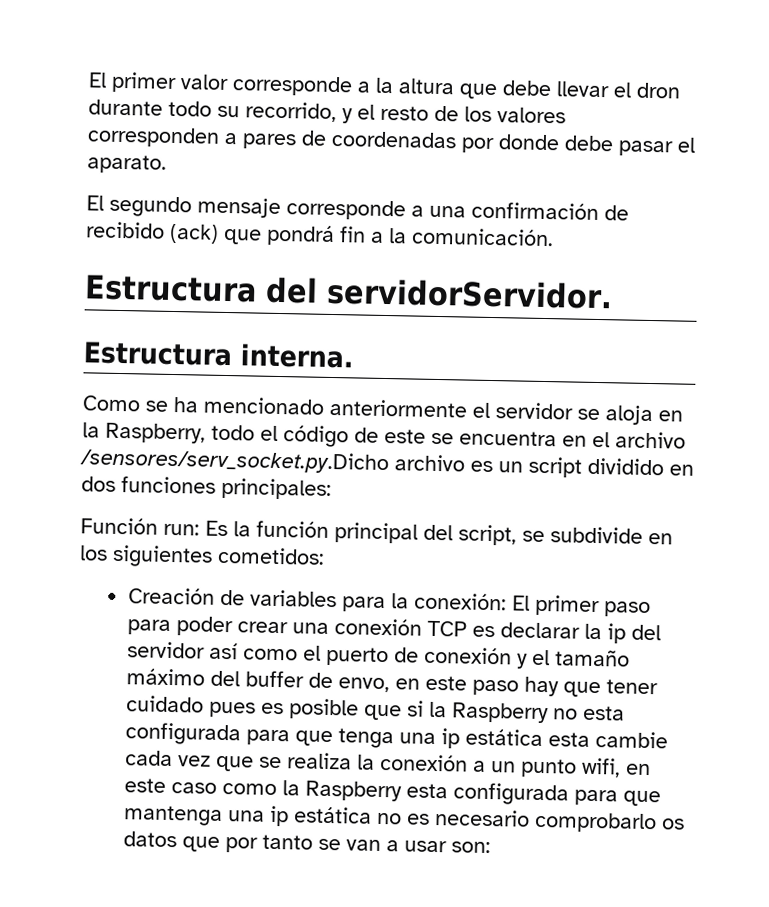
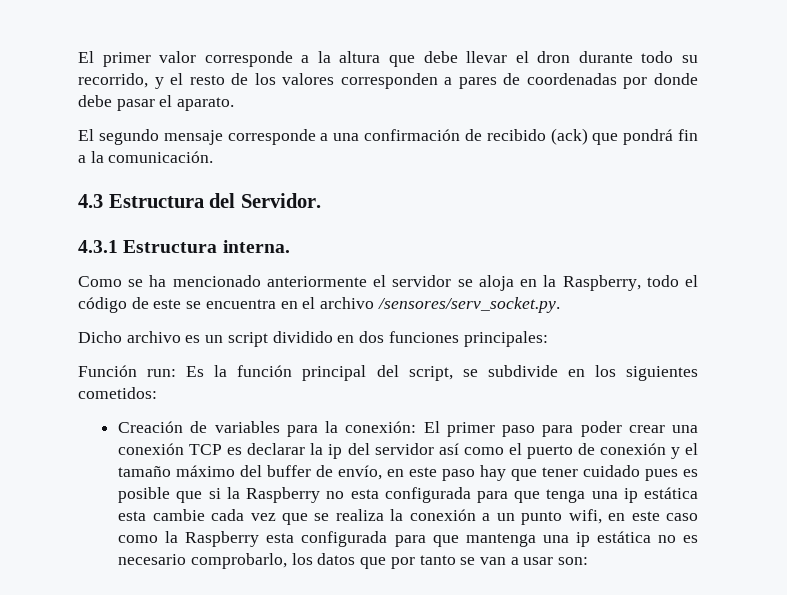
- Estructura del servidorServidor.
- Estructura interna.
+ 4.3 Estructura del Servidor.
+ 4.3.1 Estructura interna.
- Como se ha mencionado anteriormente el servidor se aloja en la Raspberry, todo el código de este se encuentra en el archivo /sensores/serv_socket.py.Dicho archivo es un script dividido en dos funciones principales:
+ Como se ha mencionado anteriormente el servidor se aloja en la Raspberry, todo el código de este se encuentra en el archivo /sensores/serv_socket.py.
+ Dicho archivo es un script dividido en dos funciones principales:
- El primer paso para poder crear una conexión TCP es declarar la ip del servidor así como el puerto de conexión y el tamaño máximo del buffer de envo, en este paso hay que tener cuidado pues es posible que si la Raspberry no esta configurada para que tenga una ip estática esta cambie cada vez que se realiza la conexión a un punto wifi, en este caso como la Raspberry esta configurada para que mantenga una ip estática no es necesario comprobarlo os datos que por tanto se van a usar son:
+ El primer paso para poder crear una conexión TCP es declarar la ip del servidor así como el puerto de conexión y el tamaño máximo del buffer de envío, en este paso hay que tener cuidado pues es posible que si la Raspberry no esta configurada para que tenga una ip estática esta cambie cada vez que se realiza la conexión a un punto wifi, en este caso como la Raspberry esta configurada para que mantenga una ip estática no es necesario comprobarlo, los datos que por tanto se van a usar son:

